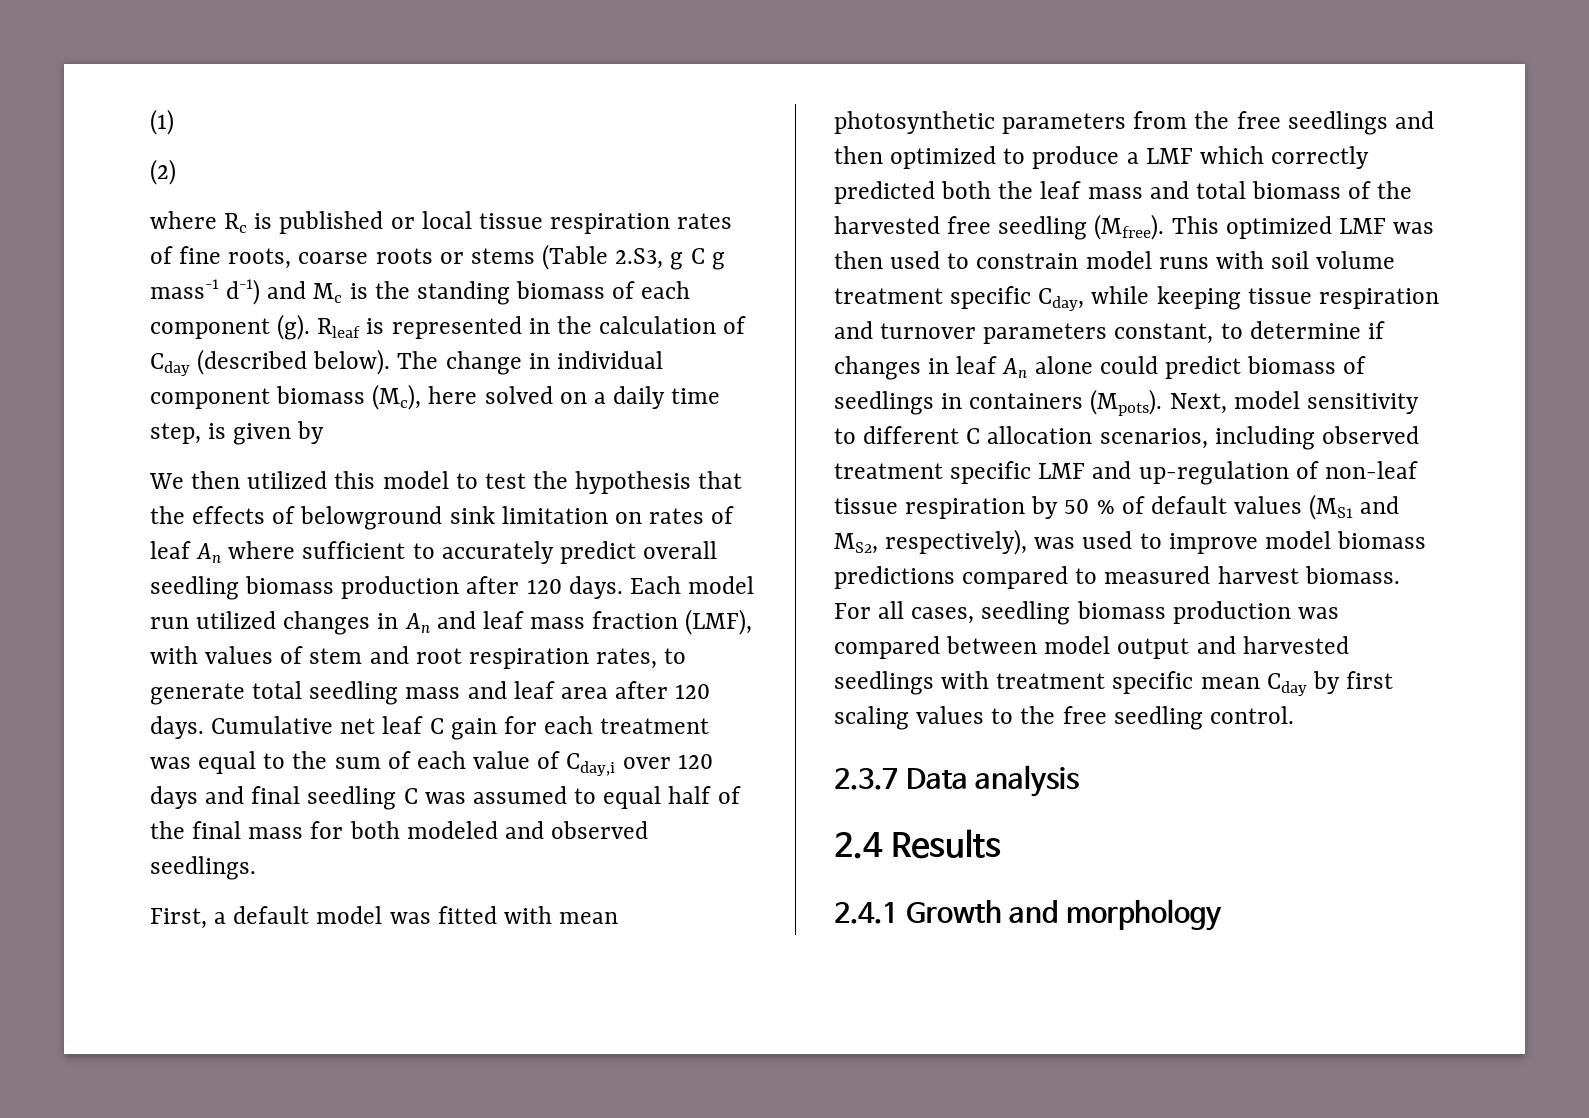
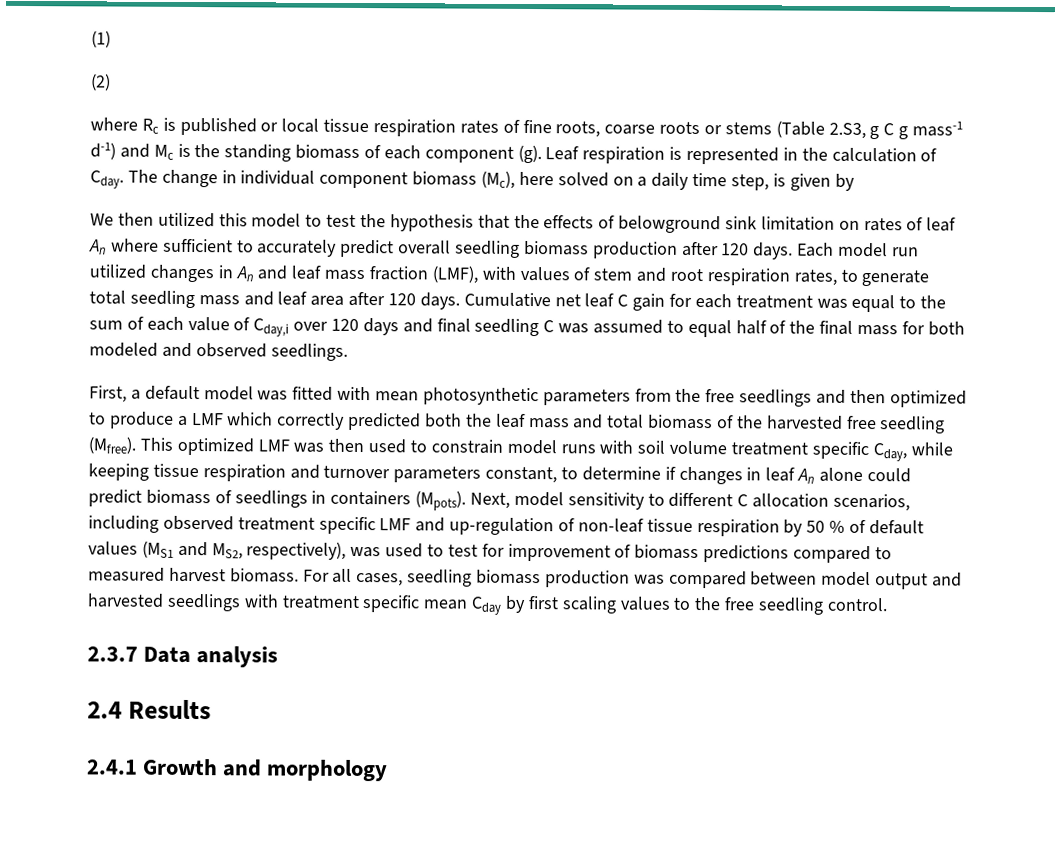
- Rleaf is represented in the calculation of Cday (described below).
+ Leaf respiration is represented in the calculation of Cday.
- Next, model sensitivity to different C allocation scenarios, including observed treatment specific LMF and up-regulation of non-leaf tissue respiration by 50 % of default values (MS1 and MS2, respectively), was used to improve model biomass predictions compared to measured harvest biomass.
+ Next, model sensitivity to different C allocation scenarios, including observed treatment specific LMF and up-regulation of non-leaf tissue respiration by 50 % of default values (MS1 and MS2, respectively), was used to test for improvement of biomass predictions compared to measured harvest biomass.

